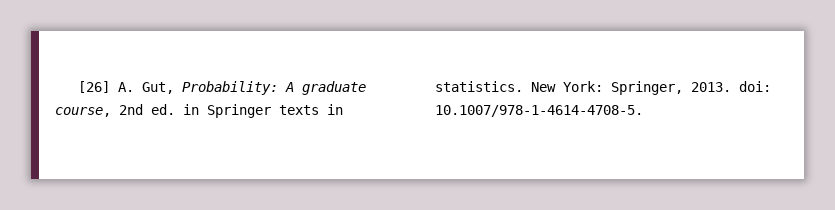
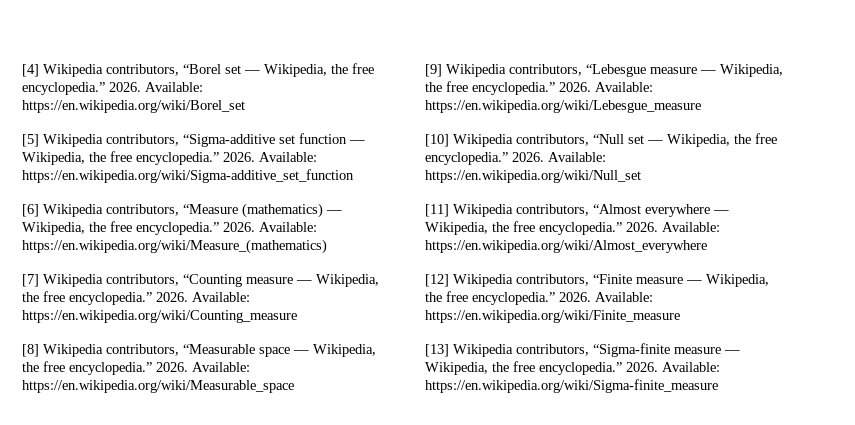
- [26] A. Gut, Probability: A graduate course, 2nd ed. in Springer texts in statistics. New York: Springer, 2013. doi: 10.1007/978-1-4614-4708-5.
+ [4] Wikipedia contributors, “Borel set — Wikipedia, the free encyclopedia.” 2026. Available: https://en.wikipedia.org/wiki/Borel_set
+ [5] Wikipedia contributors, “Sigma-additive set function — Wikipedia, the free encyclopedia.” 2026. Available: https://en.wikipedia.org/wiki/Sigma-additive_set_function
+ [6] Wikipedia contributors, “Measure (mathematics) — Wikipedia, the free encyclopedia.” 2026. Available: https://en.wikipedia.org/wiki/Measure_(mathematics)
+ [7] Wikipedia contributors, “Counting measure — Wikipedia, the free encyclopedia.” 2026. Available: https://en.wikipedia.org/wiki/Counting_measure
+ [8] Wikipedia contributors, “Measurable space — Wikipedia, the free encyclopedia.” 2026. Available: https://en.wikipedia.org/wiki/Measurable_space
+ [9] Wikipedia contributors, “Lebesgue measure — Wikipedia, the free encyclopedia.” 2026. Available: https://en.wikipedia.org/wiki/Lebesgue_measure
+ [10] Wikipedia contributors, “Null set — Wikipedia, the free encyclopedia.” 2026. Available: https://en.wikipedia.org/wiki/Null_set
+ [11] Wikipedia contributors, “Almost everywhere — Wikipedia, the free encyclopedia.” 2026. Available: https://en.wikipedia.org/wiki/Almost_everywhere
+ [12] Wikipedia contributors, “Finite measure — Wikipedia, the free encyclopedia.” 2026. Available: https://en.wikipedia.org/wiki/Finite_measure
+ [13] Wikipedia contributors, “Sigma-finite measure — Wikipedia, the free encyclopedia.” 2026. Available: https://en.wikipedia.org/wiki/Sigma-finite_measure

